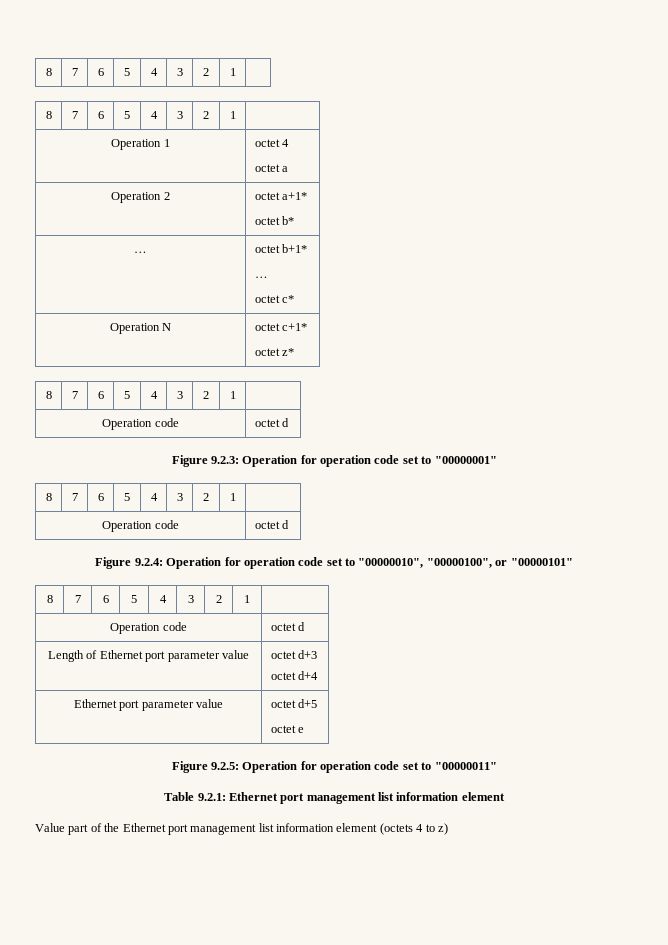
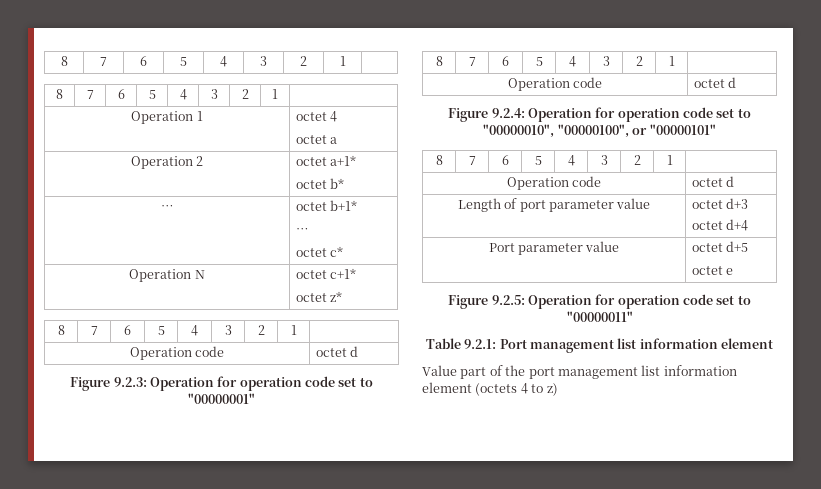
- Length of Ethernet port parameter value | octet d+3
+ Length of port parameter value | octet d+3
- Ethernet port parameter value | octet d+5
+ Port parameter value | octet d+5
- Table 9.2.1: Ethernet port management list information element
+ Table 9.2.1: Port management list information element
- Value part of the Ethernet port management list information element (octets 4 to z)
+ Value part of the port management list information element (octets 4 to z)

